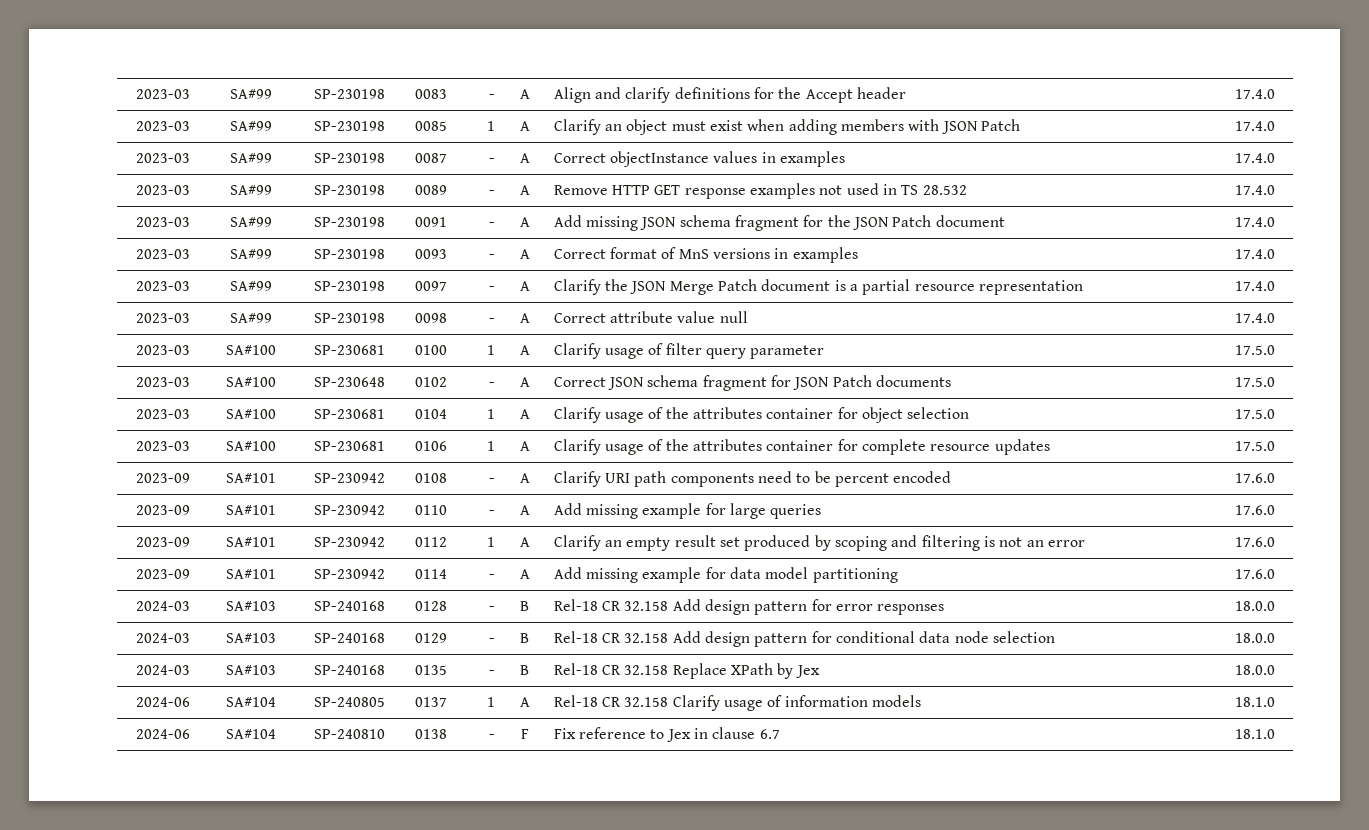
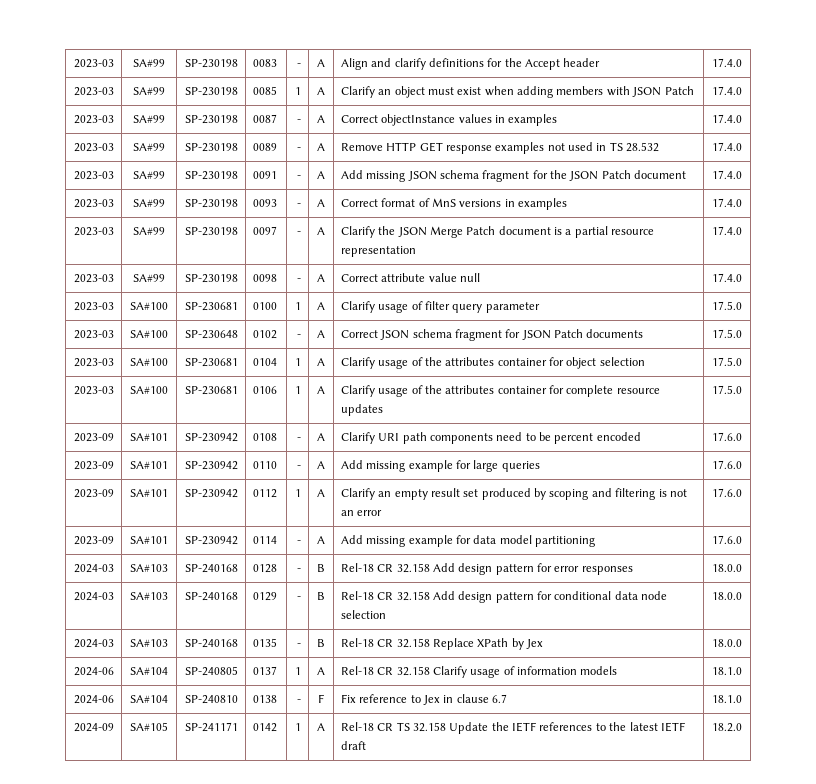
+ 2024-09 | SA#105 | SP-241171 | 0142 | 1 | A | Rel-18 CR TS 32.158 Update the IETF references to the latest IETF draft | 18.2.0

